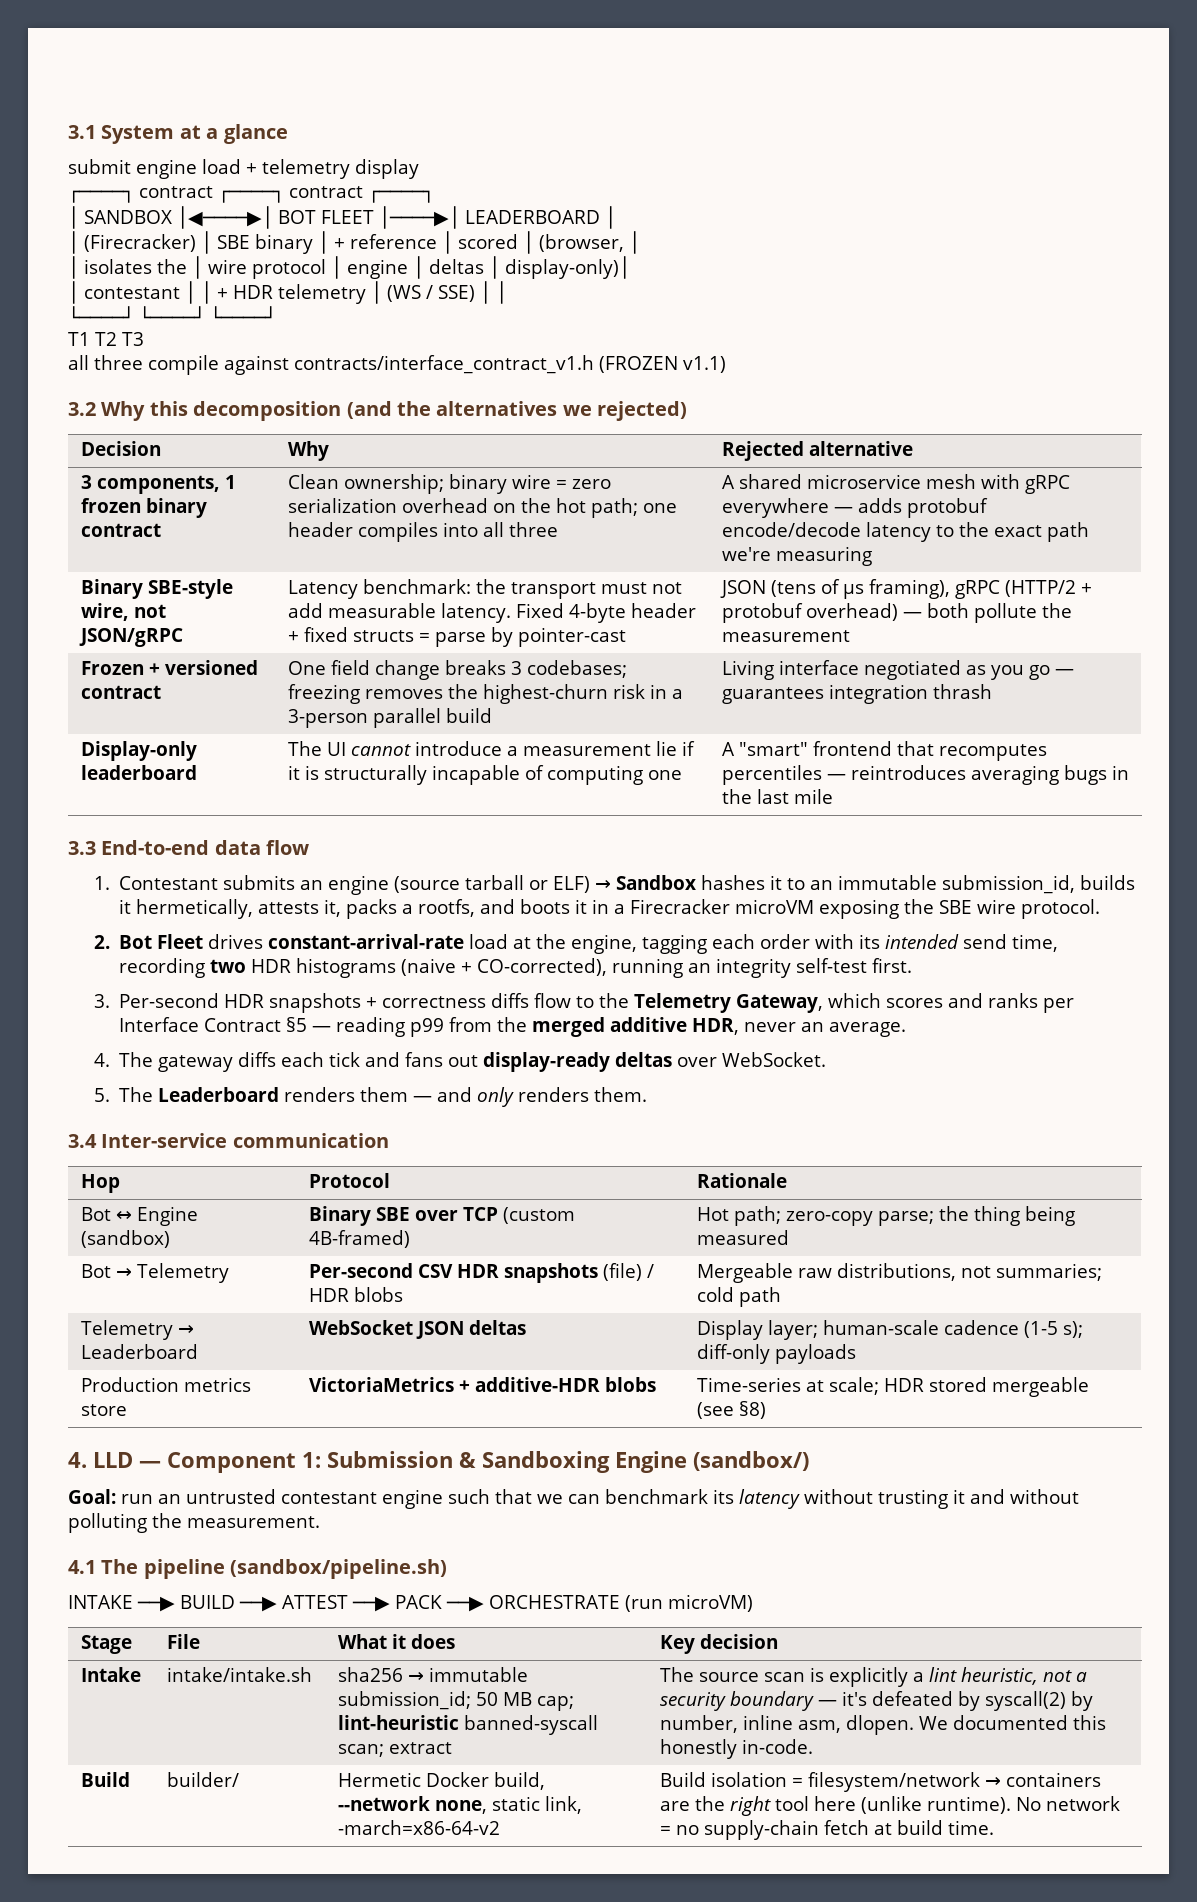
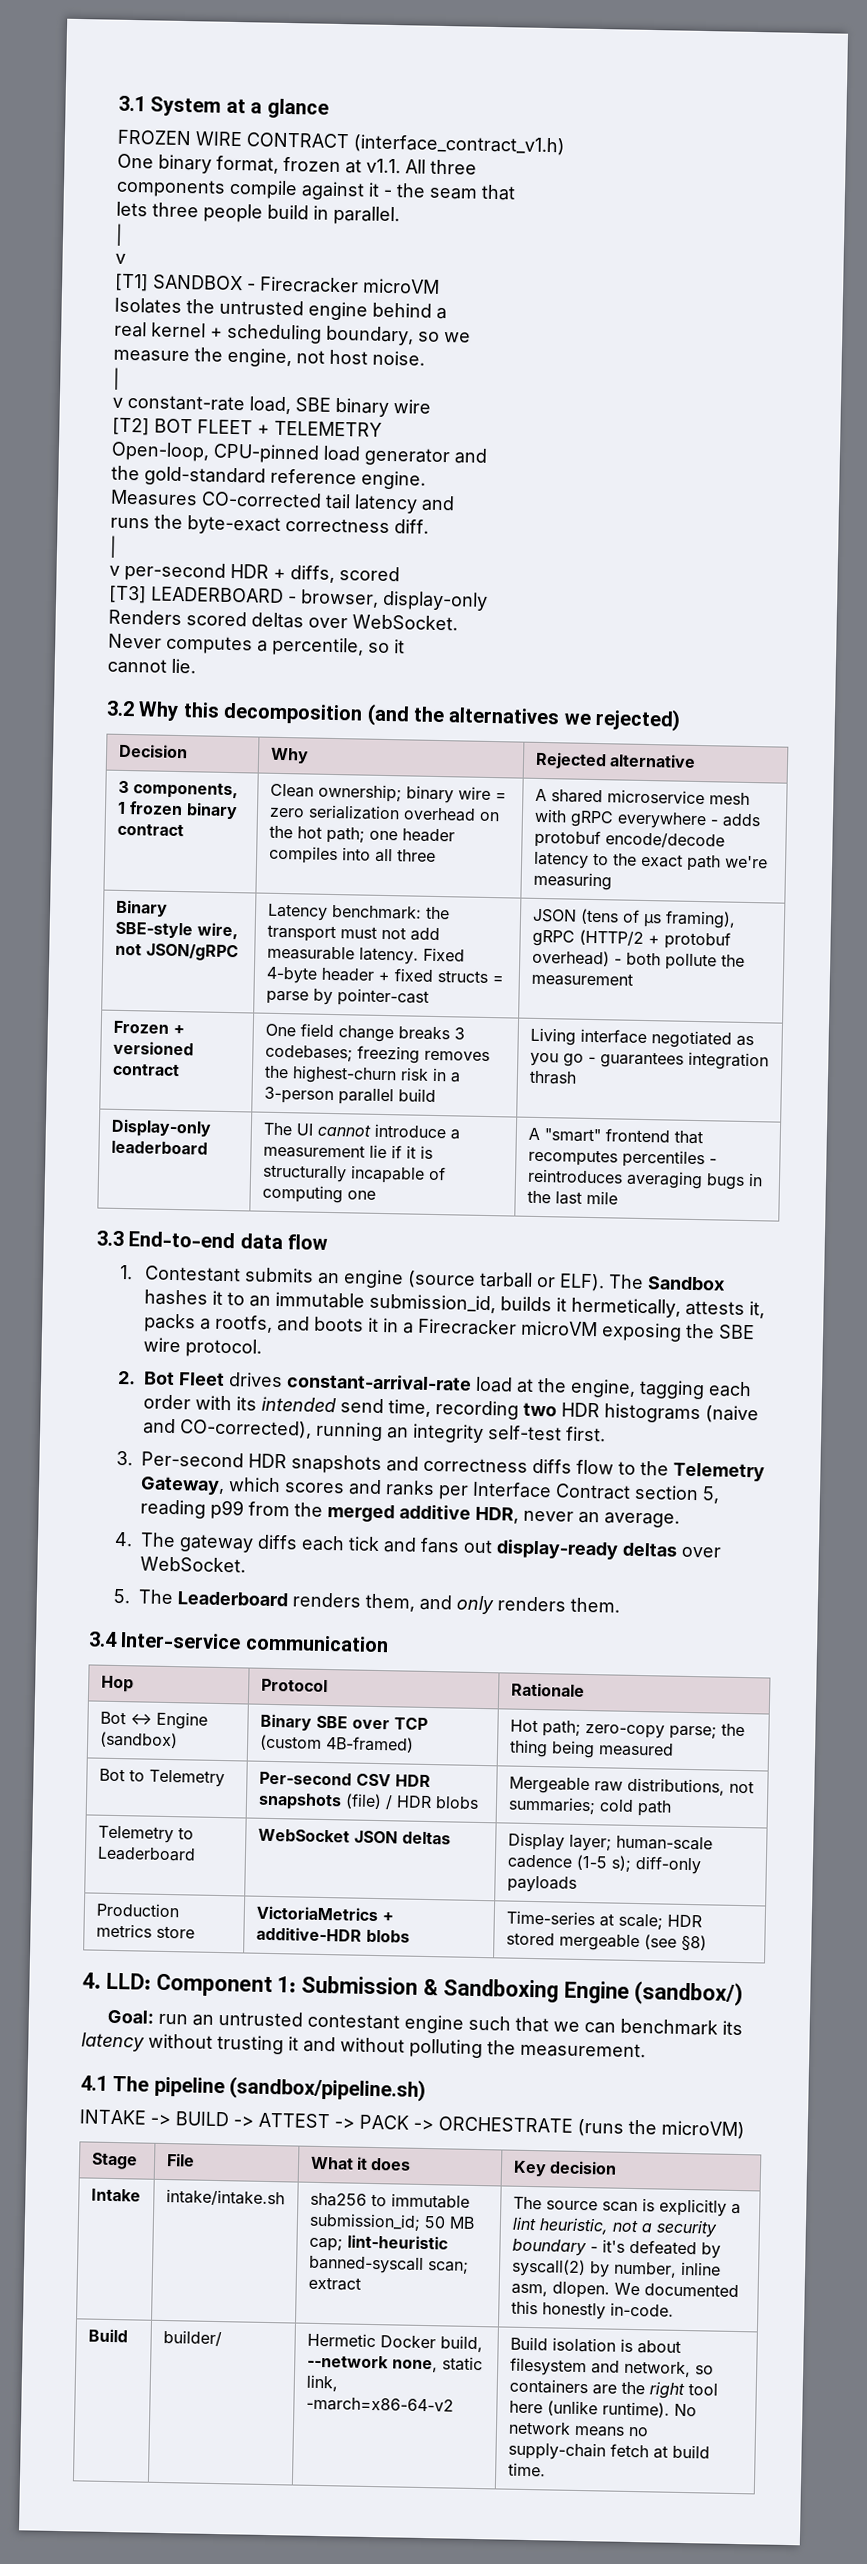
- submit engine load + telemetry display
- ┌────┐ contract ┌────┐ contract ┌────┐
- │ SANDBOX │◀────▶│ BOT FLEET │────▶│ LEADERBOARD │
- │ (Firecracker) │ SBE binary │ + reference │ scored │ (browser, │
- │ isolates the │ wire protocol │ engine │ deltas │ display-only)│
- │ contestant │ │ + HDR telemetry │ (WS / SSE) │ │
- └────┘ └────┘ └────┘
- T1 T2 T3
- all three compile against contracts/interface_contract_v1.h (FROZEN v1.1)
+ FROZEN WIRE CONTRACT (interface_contract_v1.h)
+ One binary format, frozen at v1.1. All three
+ components compile against it - the seam that
+ lets three people build in parallel.
+ |
+ v
+ [T1] SANDBOX - Firecracker microVM
+ Isolates the untrusted engine behind a
+ real kernel + scheduling boundary, so we
+ measure the engine, not host noise.
+ |
+ v constant-rate load, SBE binary wire
+ [T2] BOT FLEET + TELEMETRY
+ Open-loop, CPU-pinned load generator and
+ the gold-standard reference engine.
+ Measures CO-corrected tail latency and
+ runs the byte-exact correctness diff.
+ |
+ v per-second HDR + diffs, scored
+ [T3] LEADERBOARD - browser, display-only
+ Renders scored deltas over WebSocket.
+ Never computes a percentile, so it
+ cannot lie.
- A shared microservice mesh with gRPC everywhere — adds protobuf encode/decode latency to the exact path we're measuring
+ A shared microservice mesh with gRPC everywhere - adds protobuf encode/decode latency to the exact path we're measuring
- Binary SBE-style wire, not JSON/gRPC | Latency benchmark: the transport must not add measurable latency. Fixed 4-byte header + fixed structs = parse by pointer-cast | JSON (tens of µs framing), gRPC (HTTP/2 + protobuf overhead) — both pollute the measurement
+ Binary SBE-style wire, not JSON/gRPC | Latency benchmark: the transport must not add measurable latency. Fixed 4-byte header + fixed structs = parse by pointer-cast | JSON (tens of µs framing), gRPC (HTTP/2 + protobuf overhead) - both pollute the measurement
- Frozen + versioned contract | One field change breaks 3 codebases; freezing removes the highest-churn risk in a 3-person parallel build | Living interface negotiated as you go — guarantees integration thrash
+ Frozen + versioned contract | One field change breaks 3 codebases; freezing removes the highest-churn risk in a 3-person parallel build | Living interface negotiated as you go - guarantees integration thrash
- Display-only leaderboard | The UI cannot introduce a measurement lie if it is structurally incapable of computing one | A "smart" frontend that recomputes percentiles — reintroduces averaging bugs in the last mile
+ Display-only leaderboard | The UI cannot introduce a measurement lie if it is structurally incapable of computing one | A "smart" frontend that recomputes percentiles - reintroduces averaging bugs in the last mile
- 1. Contestant submits an engine (source tarball or ELF) → Sandbox hashes it to an immutable submission_id, builds it hermetically, attests it, packs a rootfs, and boots it in a Firecracker microVM exposing the SBE wire protocol.
+ 1. Contestant submits an engine (source tarball or ELF). The Sandbox hashes it to an immutable submission_id, builds it hermetically, attests it, packs a rootfs, and boots it in a Firecracker microVM exposing the SBE wire protocol.
- 2. Bot Fleet drives constant-arrival-rate load at the engine, tagging each order with its intended send time, recording two HDR histograms (naive + CO-corrected), running an integrity self-test first.
+ 2. Bot Fleet drives constant-arrival-rate load at the engine, tagging each order with its intended send time, recording two HDR histograms (naive and CO-corrected), running an integrity self-test first.
- 3. Per-second HDR snapshots + correctness diffs flow to the Telemetry Gateway, which scores and ranks per Interface Contract §5 — reading p99 from the merged additive HDR, never an average.
+ 3. Per-second HDR snapshots and correctness diffs flow to the Telemetry Gateway, which scores and ranks per Interface Contract section 5, reading p99 from the merged additive HDR, never an average.
- 5. The Leaderboard renders them — and only renders them.
+ 5. The Leaderboard renders them, and only renders them.
- Bot → Telemetry | Per-second CSV HDR snapshots (file) / HDR blobs | Mergeable raw distributions, not summaries; cold path
+ Bot to Telemetry | Per-second CSV HDR snapshots (file) / HDR blobs | Mergeable raw distributions, not summaries; cold path
- Telemetry → Leaderboard | WebSocket JSON deltas | Display layer; human-scale cadence (1-5 s); diff-only payloads
+ Telemetry to Leaderboard | WebSocket JSON deltas | Display layer; human-scale cadence (1-5 s); diff-only payloads
- 4. LLD — Component 1: Submission & Sandboxing Engine (sandbox/)
+ 4. LLD: Component 1: Submission & Sandboxing Engine (sandbox/)
- INTAKE ──▶ BUILD ──▶ ATTEST ──▶ PACK ──▶ ORCHESTRATE (run microVM)
+ INTAKE -> BUILD -> ATTEST -> PACK -> ORCHESTRATE (runs the microVM)
- Intake | intake/intake.sh | sha256 → immutable submission_id; 50 MB cap; lint-heuristic banned-syscall scan; extract | The source scan is explicitly a lint heuristic, not a security boundary — it's defeated by syscall(2) by number, inline asm, dlopen. We documented this honestly in-code.
+ Intake | intake/intake.sh | sha256 to immutable submission_id; 50 MB cap; lint-heuristic banned-syscall scan; extract | The source scan is explicitly a lint heuristic, not a security boundary - it's defeated by syscall(2) by number, inline asm, dlopen. We documented this honestly in-code.
- Build | builder/ | Hermetic Docker build, --network none, static link, -march=x86-64-v2 | Build isolation = filesystem/network → containers are the right tool here (unlike runtime). No network = no supply-chain fetch at build time.
+ Build | builder/ | Hermetic Docker build, --network none, static link, -march=x86-64-v2 | Build isolation is about filesystem and network, so containers are the right tool here (unlike runtime). No network means no supply-chain fetch at build time.

